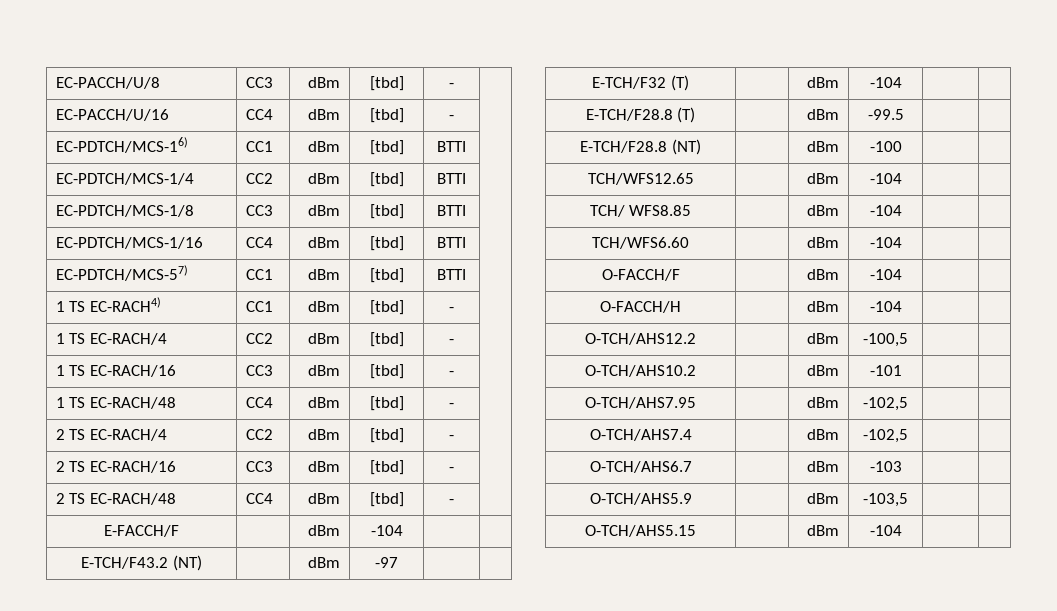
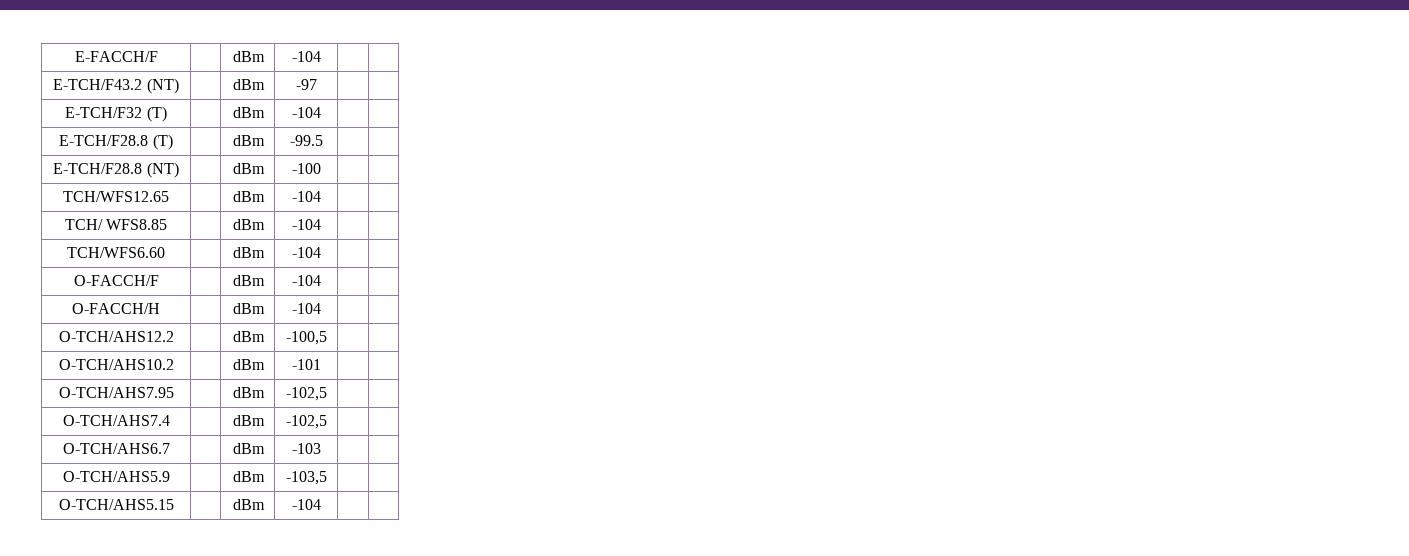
- EC-PACCH/U/8 | CC3 | dBm | [tbd] | - |
- EC-PACCH/U/16 | CC4 | dBm | [tbd] | - |
- EC-PDTCH/MCS-16) | CC1 | dBm | [tbd] | BTTI |
- EC-PDTCH/MCS-1/4 | CC2 | dBm | [tbd] | BTTI |
- EC-PDTCH/MCS-1/8 | CC3 | dBm | [tbd] | BTTI |
- EC-PDTCH/MCS-1/16 | CC4 | dBm | [tbd] | BTTI |
- EC-PDTCH/MCS-57) | CC1 | dBm | [tbd] | BTTI |
- 1 TS EC-RACH4) | CC1 | dBm | [tbd] | - |
- 1 TS EC-RACH/4 | CC2 | dBm | [tbd] | - |
- 1 TS EC-RACH/16 | CC3 | dBm | [tbd] | - |
- 1 TS EC-RACH/48 | CC4 | dBm | [tbd] | - |
- 2 TS EC-RACH/4 | CC2 | dBm | [tbd] | - |
- 2 TS EC-RACH/16 | CC3 | dBm | [tbd] | - |
- 2 TS EC-RACH/48 | CC4 | dBm | [tbd] | - |

